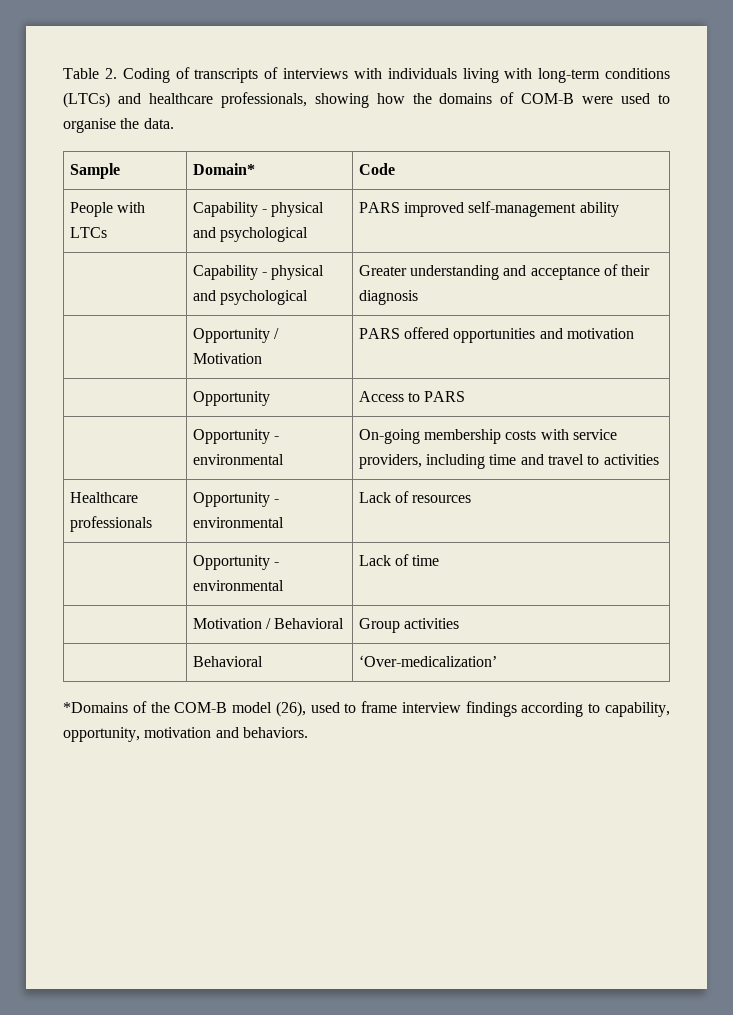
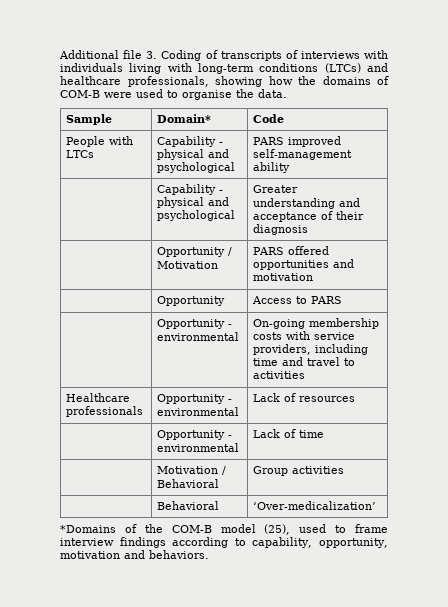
- Table 2. Coding of transcripts of interviews with individuals living with long-term conditions (LTCs) and healthcare professionals, showing how the domains of COM-B were used to organise the data.
+ Additional file 3. Coding of transcripts of interviews with individuals living with long-term conditions (LTCs) and healthcare professionals, showing how the domains of COM-B were used to organise the data.
- *Domains of the COM-B model (26), used to frame interview findings according to capability, opportunity, motivation and behaviors.
+ *Domains of the COM-B model (25), used to frame interview findings according to capability, opportunity, motivation and behaviors.

